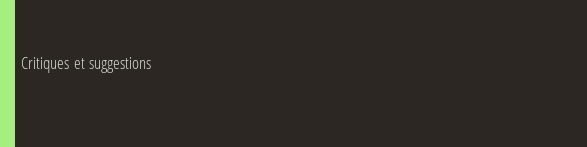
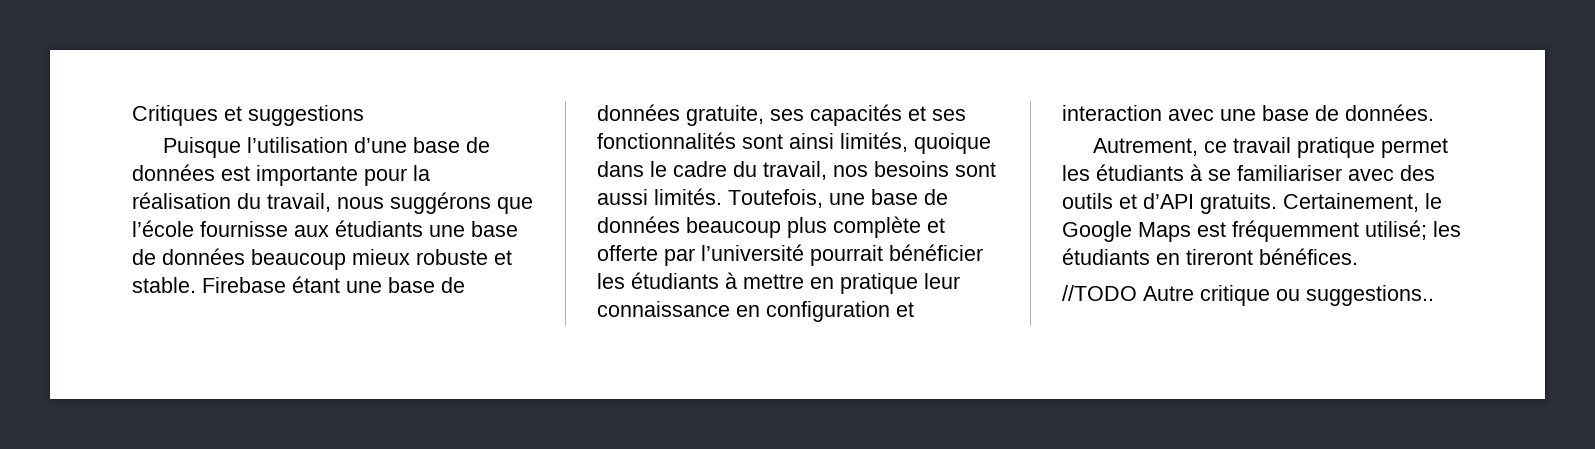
+ Puisque l’utilisation d’une base de données est importante pour la réalisation du travail, nous suggérons que l’école fournisse aux étudiants une base de données beaucoup mieux robuste et stable. Firebase étant une base de données gratuite, ses capacités et ses fonctionnalités sont ainsi limités, quoique dans le cadre du travail, nos besoins sont aussi limités. Toutefois, une base de données beaucoup plus complète et offerte par l’université pourrait bénéficier les étudiants à mettre en pratique leur connaissance en configuration et interaction avec une base de données.
+ Autrement, ce travail pratique permet les étudiants à se familiariser avec des outils et d’API gratuits. Certainement, le Google Maps est fréquemment utilisé; les étudiants en tireront bénéfices.
+ //TODO Autre critique ou suggestions..

